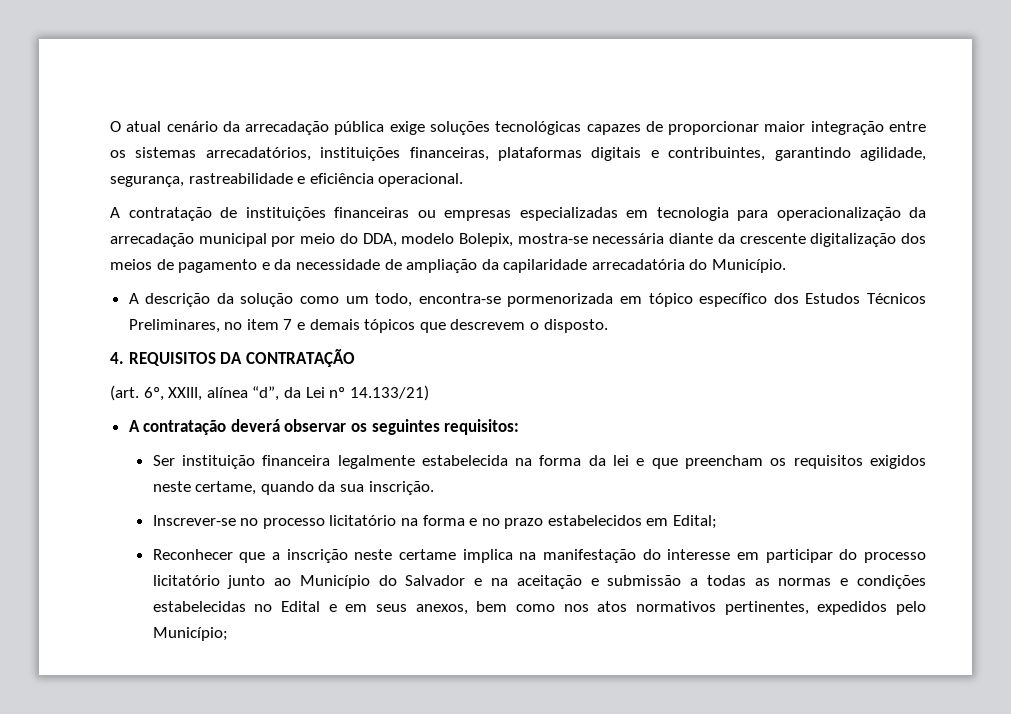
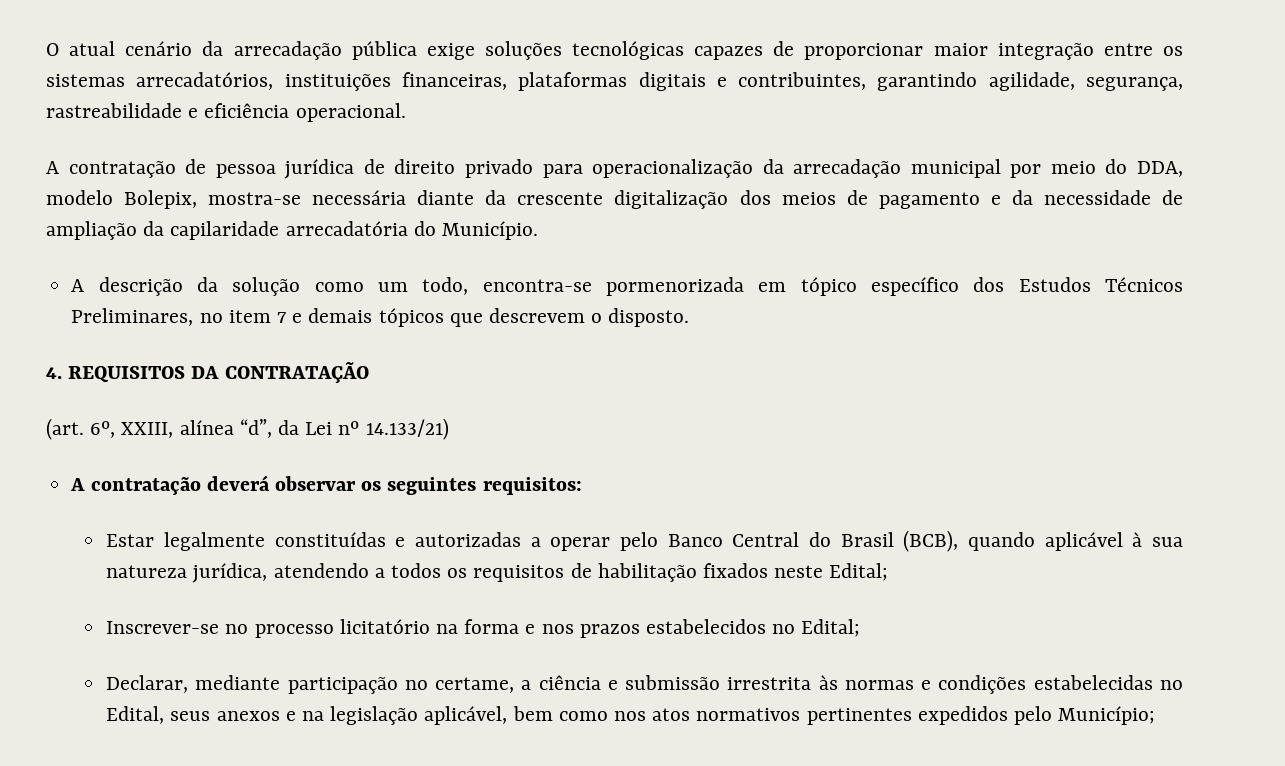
- A contratação de instituições financeiras ou empresas especializadas em tecnologia para operacionalização da arrecadação municipal por meio do DDA, modelo Bolepix, mostra-se necessária diante da crescente digitalização dos meios de pagamento e da necessidade de ampliação da capilaridade arrecadatória do Município.
+ A contratação de pessoa jurídica de direito privado para operacionalização da arrecadação municipal por meio do DDA, modelo Bolepix, mostra-se necessária diante da crescente digitalização dos meios de pagamento e da necessidade de ampliação da capilaridade arrecadatória do Município.
- Ser instituição financeira legalmente estabelecida na forma da lei e que preencham os requisitos exigidos neste certame, quando da sua inscrição.
+ Estar legalmente constituídas e autorizadas a operar pelo Banco Central do Brasil (BCB), quando aplicável à sua natureza jurídica, atendendo a todos os requisitos de habilitação fixados neste Edital;
- Inscrever-se no processo licitatório na forma e no prazo estabelecidos em Edital;
- Reconhecer que a inscrição neste certame implica na manifestação do interesse em participar do processo licitatório junto ao Município do Salvador e na aceitação e submissão a todas as normas e condições estabelecidas no Edital e em seus anexos, bem como nos atos normativos pertinentes, expedidos pelo Município;
+ Inscrever-se no processo licitatório na forma e nos prazos estabelecidos no Edital;
+ Declarar, mediante participação no certame, a ciência e submissão irrestrita às normas e condições estabelecidas no Edital, seus anexos e na legislação aplicável, bem como nos atos normativos pertinentes expedidos pelo Município;

